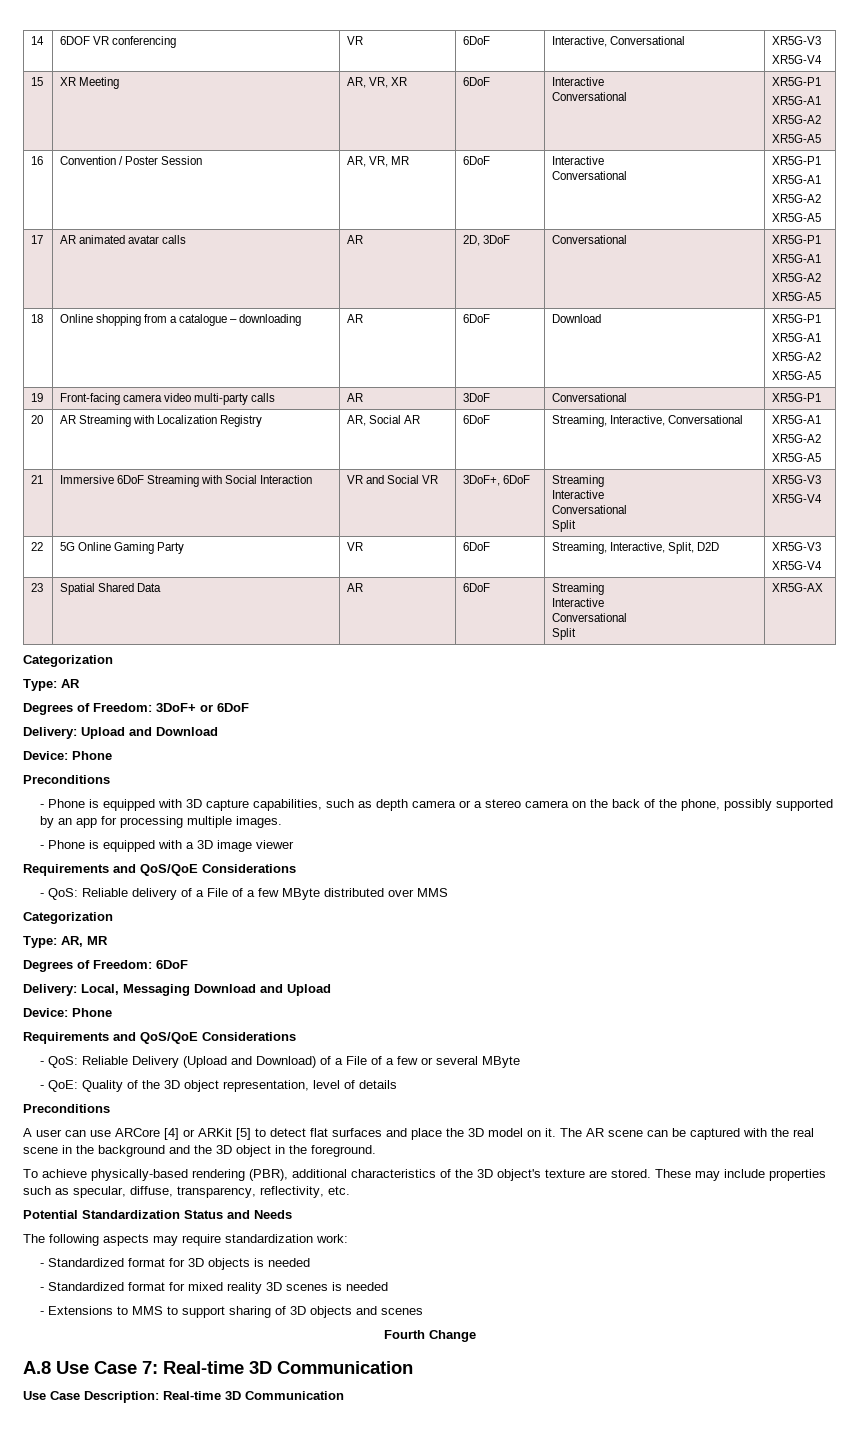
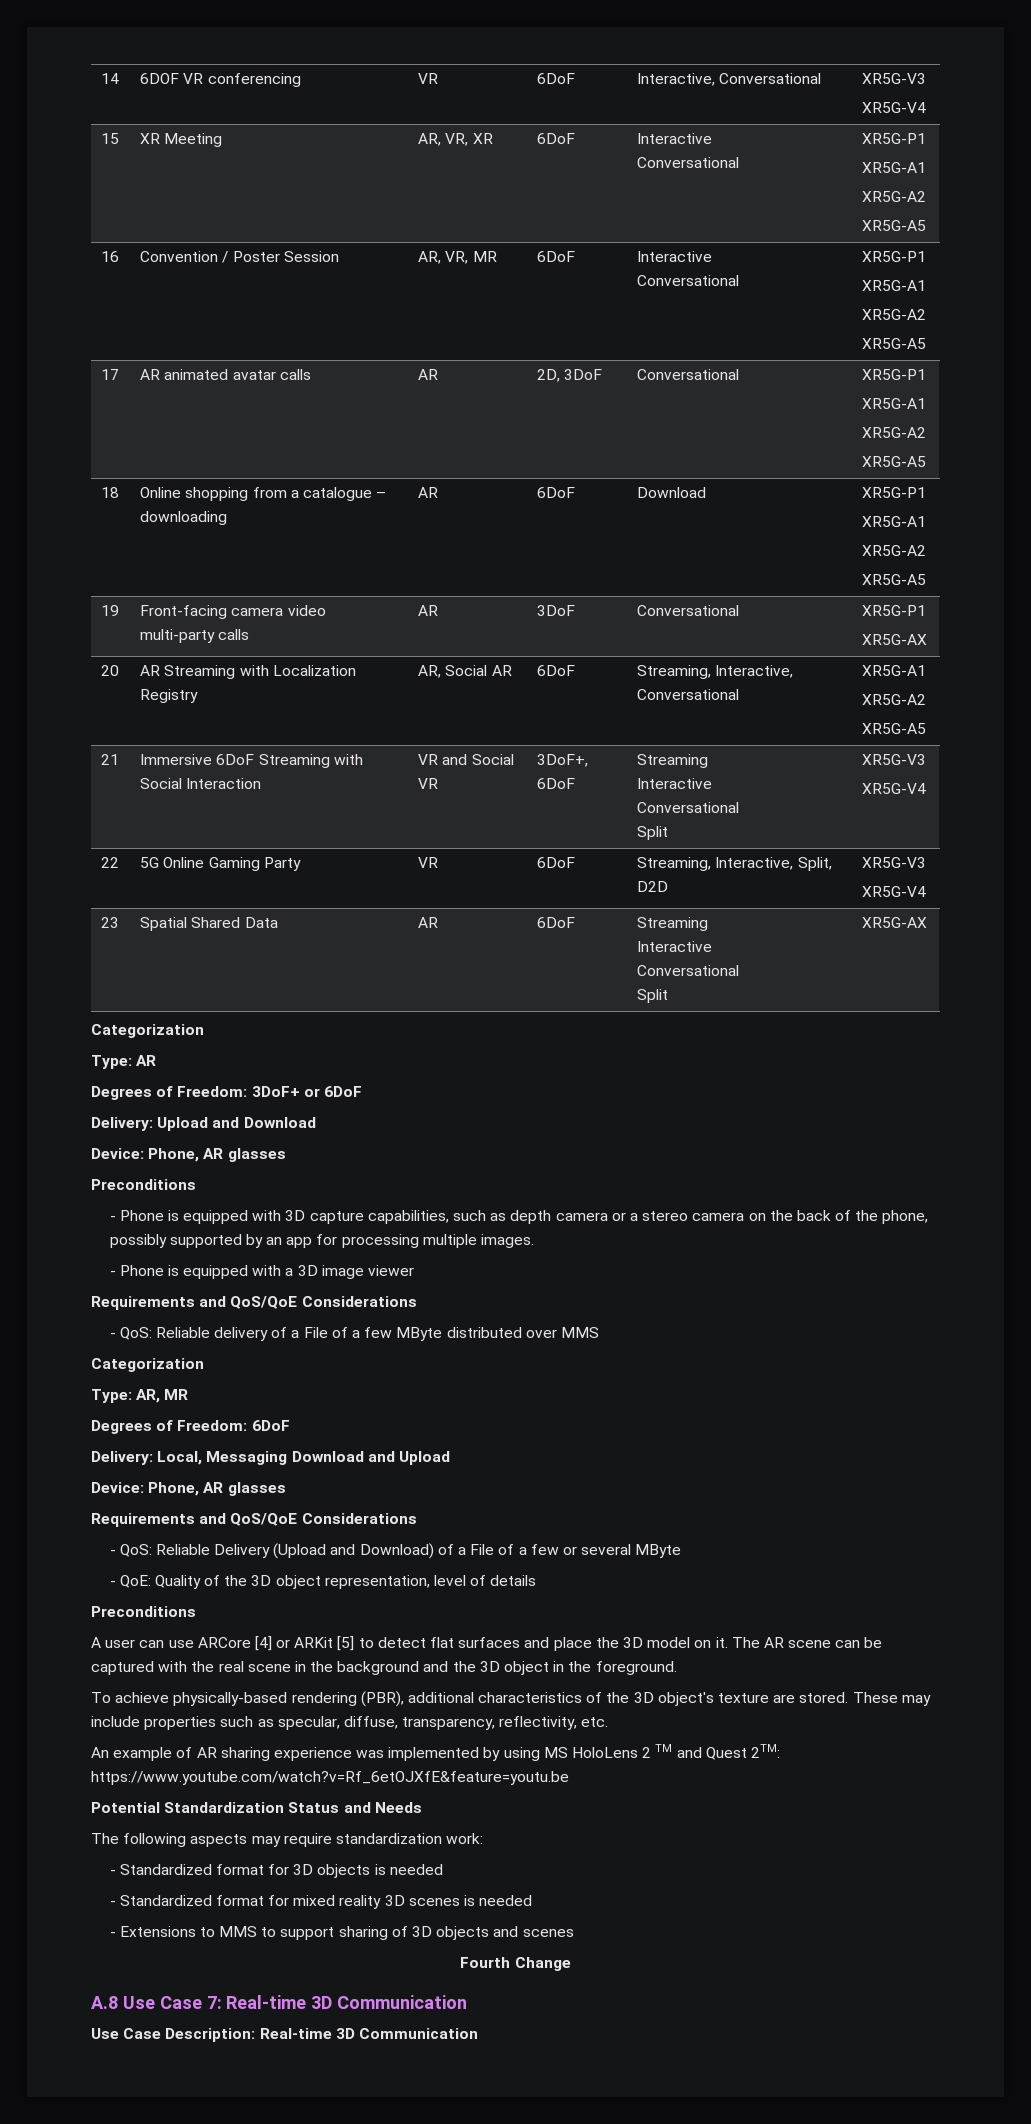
  19 | Front-facing camera video multi-party calls | AR | 3DoF | Conversational | XR5G-P1
+ XR5G-AX
  Delivery: Upload and Download
- Device: Phone
+ Device: Phone, AR glasses
  Delivery: Local, Messaging Download and Upload
- Device: Phone
+ Device: Phone, AR glasses
+ An example of AR sharing experience was implemented by using MS HoloLens 2 TM and Quest 2TM: https://www.youtube.com/watch?v=Rf_6etOJXfE&feature=youtu.be

